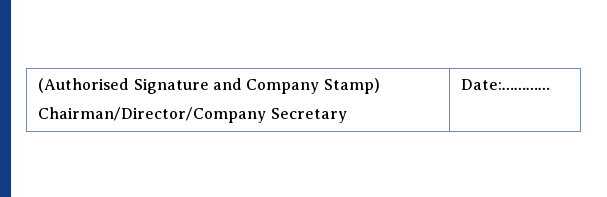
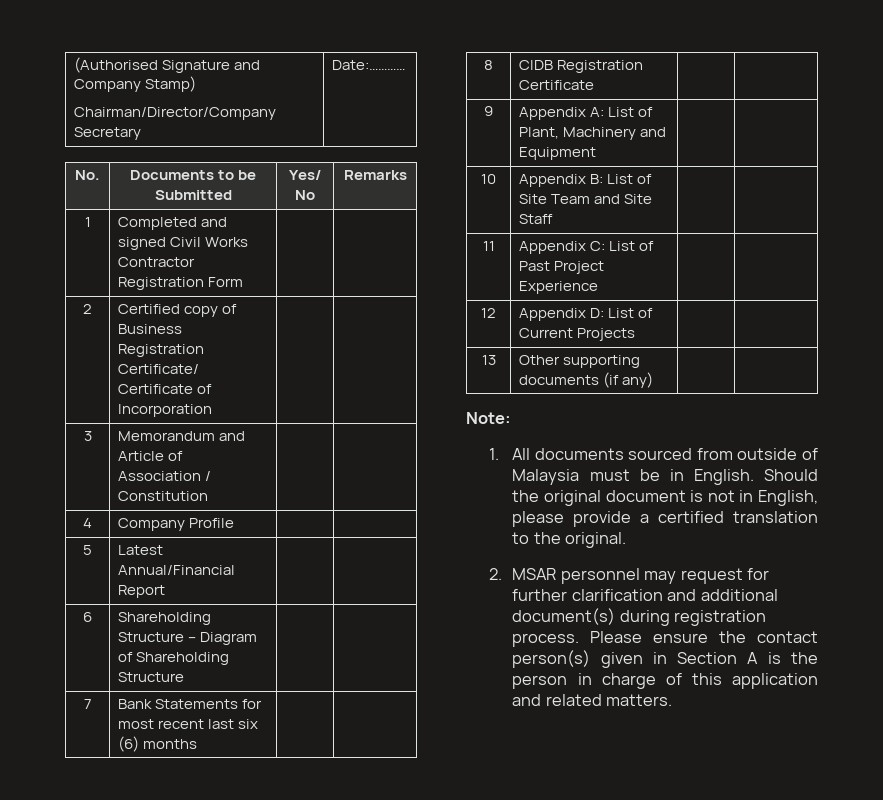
+ No. | Documents to be Submitted | Yes/ No | Remarks
+ 1 | Completed and signed Civil Works Contractor Registration Form | |
+ 2 | Certified copy of Business Registration Certificate/ Certificate of Incorporation | |
+ 3 | Memorandum and Article of Association / Constitution | |
+ 4 | Company Profile | |
+ 5 | Latest Annual/Financial Report | |
+ 6 | Shareholding Structure – Diagram of Shareholding Structure | |
+ 7 | Bank Statements for most recent last six (6) months | |
+ 8 | CIDB Registration Certificate | |
+ 9 | Appendix A: List of Plant, Machinery and Equipment | |
+ 10 | Appendix B: List of Site Team and Site Staff | |
+ 11 | Appendix C: List of Past Project Experience | |
+ 12 | Appendix D: List of Current Projects | |
+ 13 | Other supporting documents (if any) | |
+ Note:
+ 1. All documents sourced from outside of Malaysia must be in English. Should the original document is not in English, please provide a certified translation to the original.
+ 2. MSAR personnel may request for further clarification and additional document(s) during registration process. Please ensure the contact person(s) given in Section A is the person in charge of this application and related matters.

